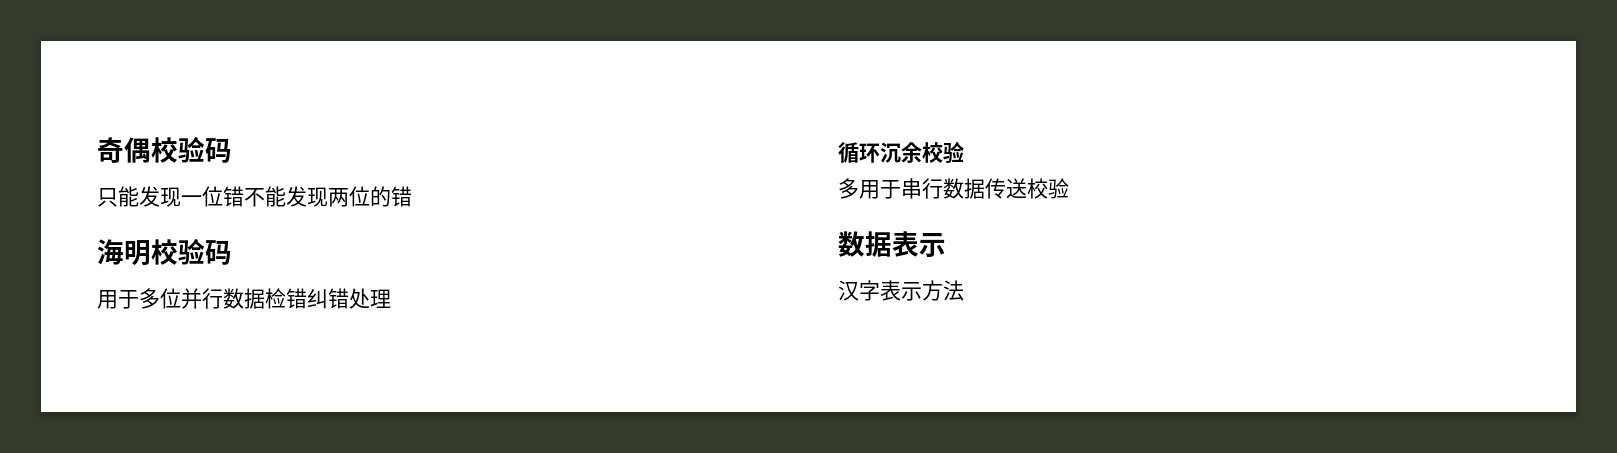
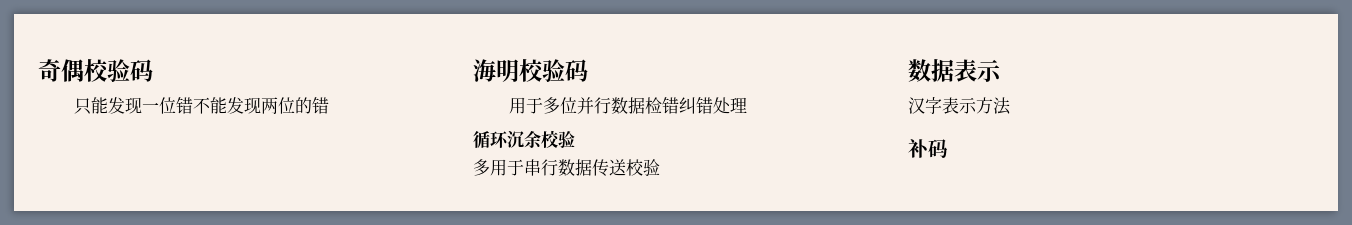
+ 补码

